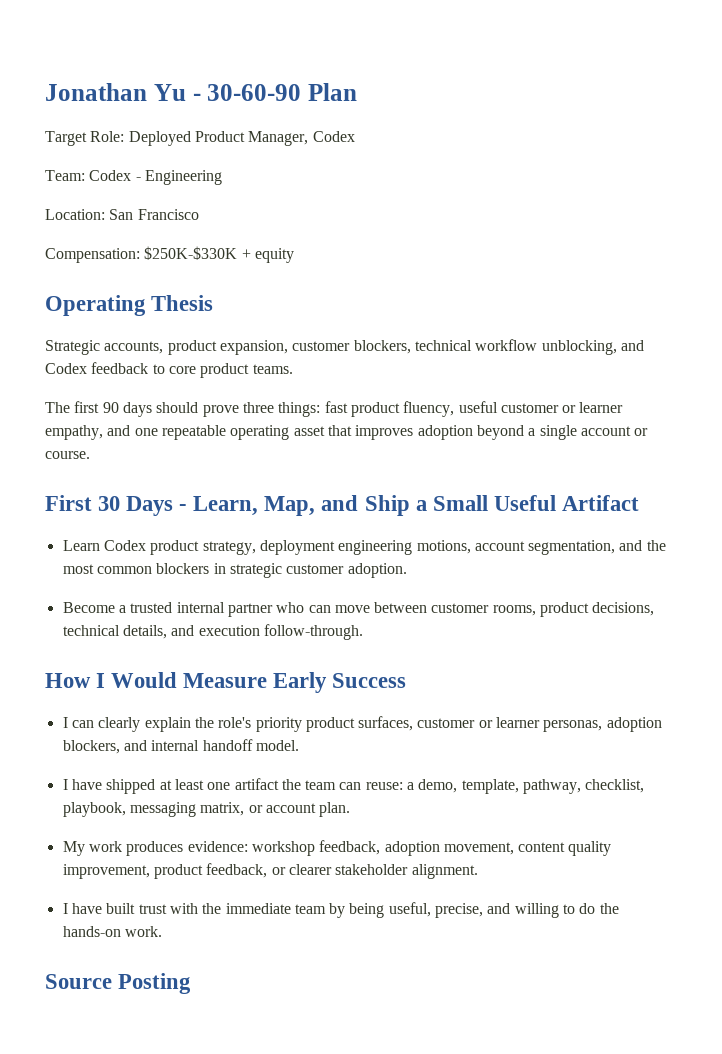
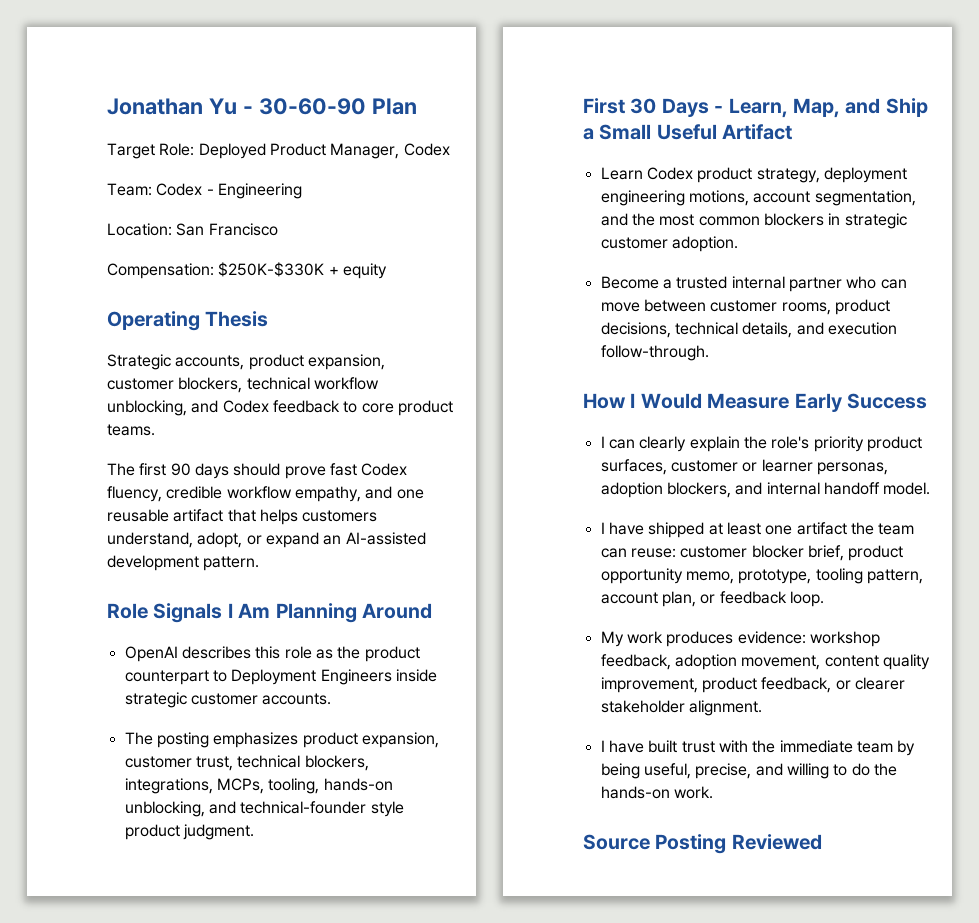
- The first 90 days should prove three things: fast product fluency, useful customer or learner empathy, and one repeatable operating asset that improves adoption beyond a single account or course.
+ The first 90 days should prove fast Codex fluency, credible workflow empathy, and one reusable artifact that helps customers understand, adopt, or expand an AI-assisted development pattern.
+ Role Signals I Am Planning Around
+ OpenAI describes this role as the product counterpart to Deployment Engineers inside strategic customer accounts.
+ The posting emphasizes product expansion, customer trust, technical blockers, integrations, MCPs, tooling, hands-on unblocking, and technical-founder style product judgment.
- I have shipped at least one artifact the team can reuse: a demo, template, pathway, checklist, playbook, messaging matrix, or account plan.
+ I have shipped at least one artifact the team can reuse: customer blocker brief, product opportunity memo, prototype, tooling pattern, account plan, or feedback loop.
- Source Posting
+ Source Posting Reviewed

